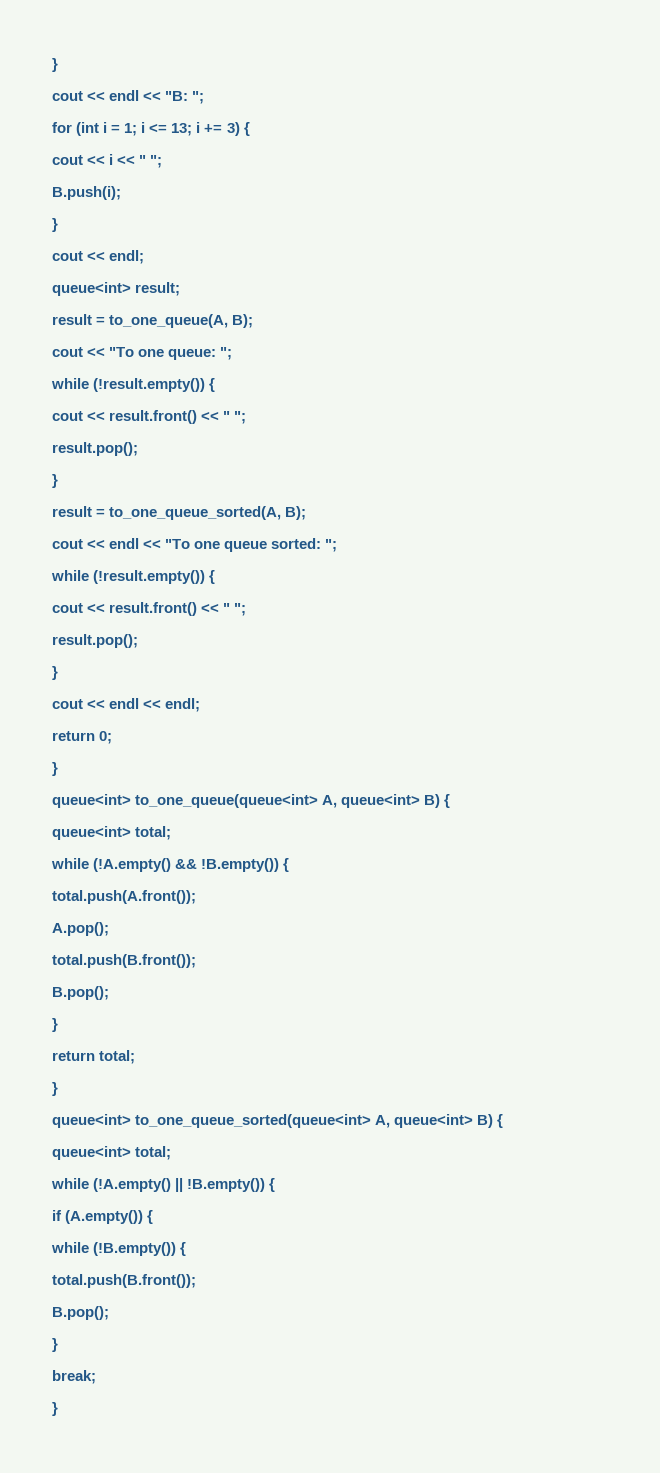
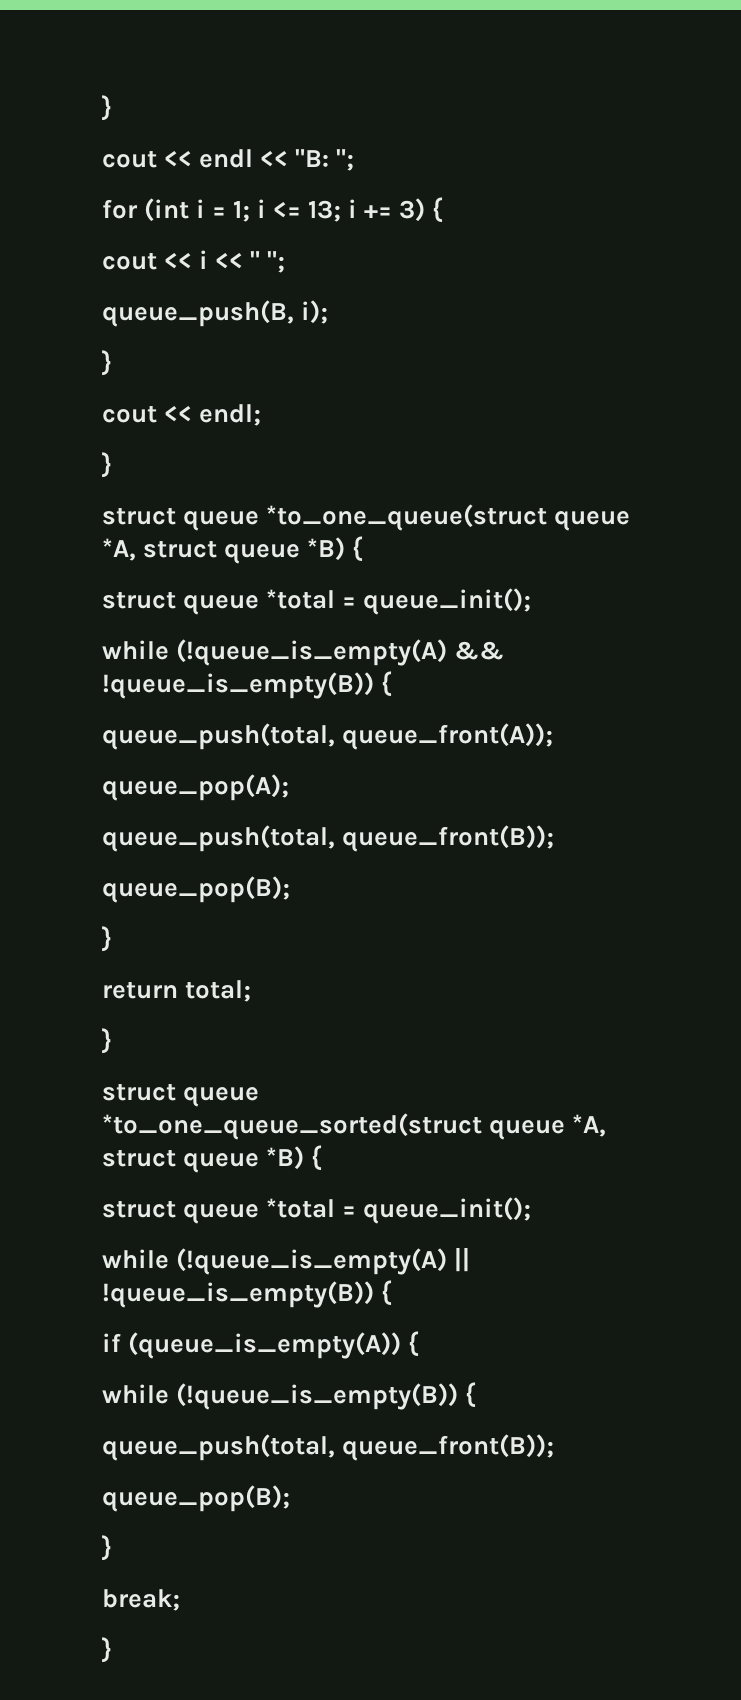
- B.push(i);
+ queue_push(B, i);
  cout << endl;
- queue<int> result;
- result = to_one_queue(A, B);
- cout << "To one queue: ";
- while (!result.empty()) {
- cout << result.front() << " ";
- result.pop();
  }
- result = to_one_queue_sorted(A, B);
- cout << endl << "To one queue sorted: ";
- while (!result.empty()) {
- cout << result.front() << " ";
- result.pop();
- }
- cout << endl << endl;
- return 0;
- }
- queue<int> to_one_queue(queue<int> A, queue<int> B) {
- queue<int> total;
- while (!A.empty() && !B.empty()) {
- total.push(A.front());
- A.pop();
- total.push(B.front());
- B.pop();
+ struct queue *to_one_queue(struct queue *A, struct queue *B) {
+ struct queue *total = queue_init();
+ while (!queue_is_empty(A) && !queue_is_empty(B)) {
+ queue_push(total, queue_front(A));
+ queue_pop(A);
+ queue_push(total, queue_front(B));
+ queue_pop(B);
  }
  return total;
  }
- queue<int> to_one_queue_sorted(queue<int> A, queue<int> B) {
- queue<int> total;
- while (!A.empty() || !B.empty()) {
+ struct queue *to_one_queue_sorted(struct queue *A, struct queue *B) {
+ struct queue *total = queue_init();
+ while (!queue_is_empty(A) || !queue_is_empty(B)) {
- if (A.empty()) {
+ if (queue_is_empty(A)) {
- while (!B.empty()) {
- total.push(B.front());
- B.pop();
+ while (!queue_is_empty(B)) {
+ queue_push(total, queue_front(B));
+ queue_pop(B);

